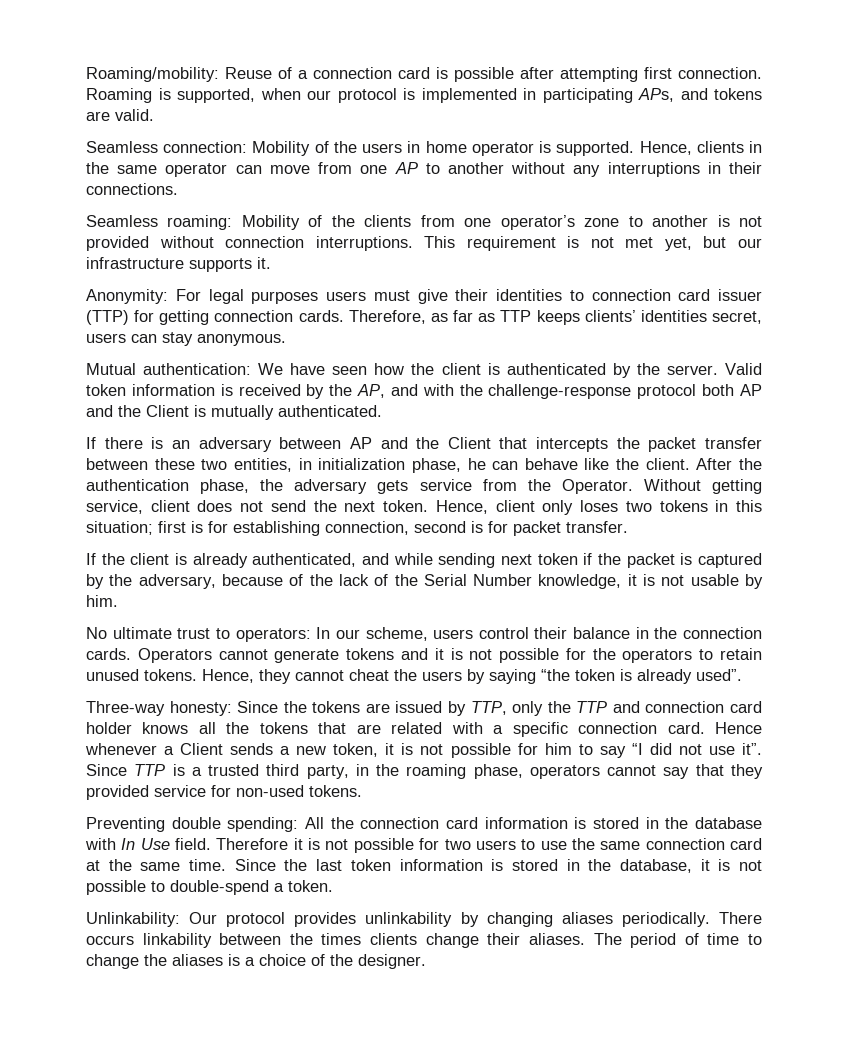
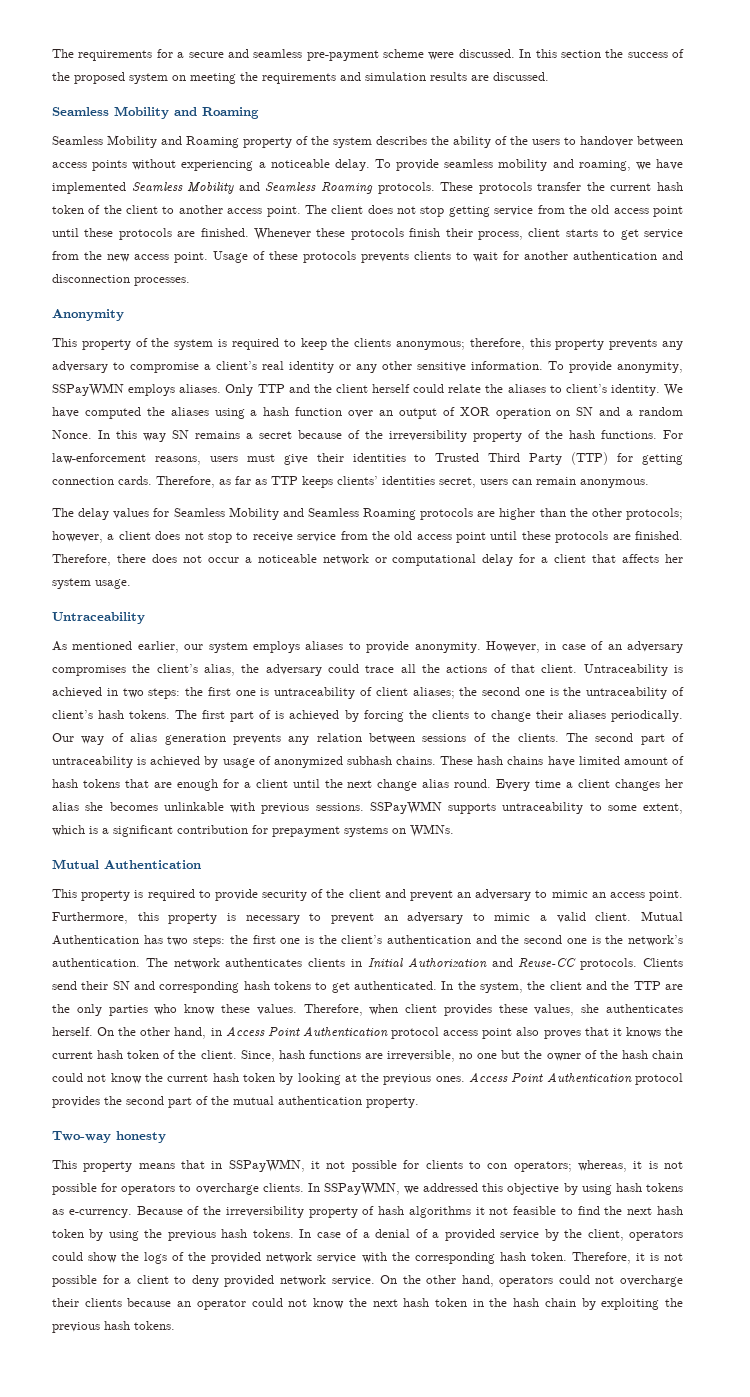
- Roaming/mobility: Reuse of a connection card is possible after attempting first connection. Roaming is supported, when our protocol is implemented in participating APs, and tokens are valid.
- Seamless connection: Mobility of the users in home operator is supported. Hence, clients in the same operator can move from one AP to another without any interruptions in their connections.
- Seamless roaming: Mobility of the clients from one operator’s zone to another is not provided without connection interruptions. This requirement is not met yet, but our infrastructure supports it.
- Anonymity: For legal purposes users must give their identities to connection card issuer (TTP) for getting connection cards.
+ The requirements for a secure and seamless pre-payment scheme were discussed. In this section the success of the proposed system on meeting the requirements and simulation results are discussed.
+ Seamless Mobility and Roaming
+ Seamless Mobility and Roaming property of the system describes the ability of the users to handover between access points without experiencing a noticeable delay. To provide seamless mobility and roaming, we have implemented Seamless Mobility and Seamless Roaming protocols. These protocols transfer the current hash token of the client to another access point. The client does not stop getting service from the old access point until these protocols are finished. Whenever these protocols finish their process, client starts to get service from the new access point. Usage of these protocols prevents clients to wait for another authentication and disconnection processes.
+ Anonymity
+ This property of the system is required to keep the clients anonymous; therefore, this property prevents any adversary to compromise a client’s real identity or any other sensitive information. To provide anonymity, SSPayWMN employs aliases. Only TTP and the client herself could relate the aliases to client’s identity. We have computed the aliases using a hash function over an output of XOR operation on SN and a random Nonce. In this way SN remains a secret because of the irreversibility property of the hash functions. For law-enforcement reasons, users must give their identities to Trusted Third Party (TTP) for getting connection cards.
- Therefore, as far as TTP keeps clients’ identities secret, users can stay anonymous.
+ Therefore, as far as TTP keeps clients’ identities secret, users can remain anonymous.
- Mutual authentication: We have seen how the client is authenticated by the server. Valid token information is received by the AP, and with the challenge-response protocol both AP and the Client is mutually authenticated.
- If there is an adversary between AP and the Client that intercepts the packet transfer between these two entities, in initialization phase, he can behave like the client. After the authentication phase, the adversary gets service from the Operator. Without getting service, client does not send the next token. Hence, client only loses two tokens in this situation; first is for establishing connection, second is for packet transfer.
- If the client is already authenticated, and while sending next token if the packet is captured by the adversary, because of the lack of the Serial Number knowledge, it is not usable by him.
- No ultimate trust to operators: In our scheme, users control their balance in the connection cards. Operators cannot generate tokens and it is not possible for the operators to retain unused tokens. Hence, they cannot cheat the users by saying “the token is already used”.
- Three-way honesty: Since the tokens are issued by TTP, only the TTP and connection card holder knows all the tokens that are related with a specific connection card. Hence whenever a Client sends a new token, it is not possible for him to say “I did not use it”. Since TTP is a trusted third party, in the roaming phase, operators cannot say that they provided service for non-used tokens.
- Preventing double spending: All the connection card information is stored in the database with In Use field. Therefore it is not possible for two users to use the same connection card at the same time. Since the last token information is stored in the database, it is not possible to double-spend a token.
- Unlinkability: Our protocol provides unlinkability by changing aliases periodically. There occurs linkability between the times clients change their aliases. The period of time to change the aliases is a choice of the designer.
+ The delay values for Seamless Mobility and Seamless Roaming protocols are higher than the other protocols; however, a client does not stop to receive service from the old access point until these protocols are finished. Therefore, there does not occur a noticeable network or computational delay for a client that affects her system usage.
+ Untraceability
+ As mentioned earlier, our system employs aliases to provide anonymity. However, in case of an adversary compromises the client’s alias, the adversary could trace all the actions of that client. Untraceability is achieved in two steps: the first one is untraceability of client aliases; the second one is the untraceability of client’s hash tokens. The first part of is achieved by forcing the clients to change their aliases periodically. Our way of alias generation prevents any relation between sessions of the clients. The second part of untraceability is achieved by usage of anonymized subhash chains. These hash chains have limited amount of hash tokens that are enough for a client until the next change alias round. Every time a client changes her alias she becomes unlinkable with previous sessions. SSPayWMN supports untraceability to some extent, which is a significant contribution for prepayment systems on WMNs.
+ Mutual Authentication
+ This property is required to provide security of the client and prevent an adversary to mimic an access point. Furthermore, this property is necessary to prevent an adversary to mimic a valid client. Mutual Authentication has two steps: the first one is the client’s authentication and the second one is the network’s authentication. The network authenticates clients in Initial Authorization and Reuse-CC protocols. Clients send their SN and corresponding hash tokens to get authenticated. In the system, the client and the TTP are the only parties who know these values. Therefore, when client provides these values, she authenticates herself. On the other hand, in Access Point Authentication protocol access point also proves that it knows the current hash token of the client. Since, hash functions are irreversible, no one but the owner of the hash chain could not know the current hash token by looking at the previous ones. Access Point Authentication protocol provides the second part of the mutual authentication property.
+ Two-way honesty
+ This property means that in SSPayWMN, it not possible for clients to con operators; whereas, it is not possible for operators to overcharge clients. In SSPayWMN, we addressed this objective by using hash tokens as e-currency. Because of the irreversibility property of hash algorithms it not feasible to find the next hash token by using the previous hash tokens. In case of a denial of a provided service by the client, operators could show the logs of the provided network service with the corresponding hash token. Therefore, it is not possible for a client to deny provided network service. On the other hand, operators could not overcharge their clients because an operator could not know the next hash token in the hash chain by exploiting the previous hash tokens.

